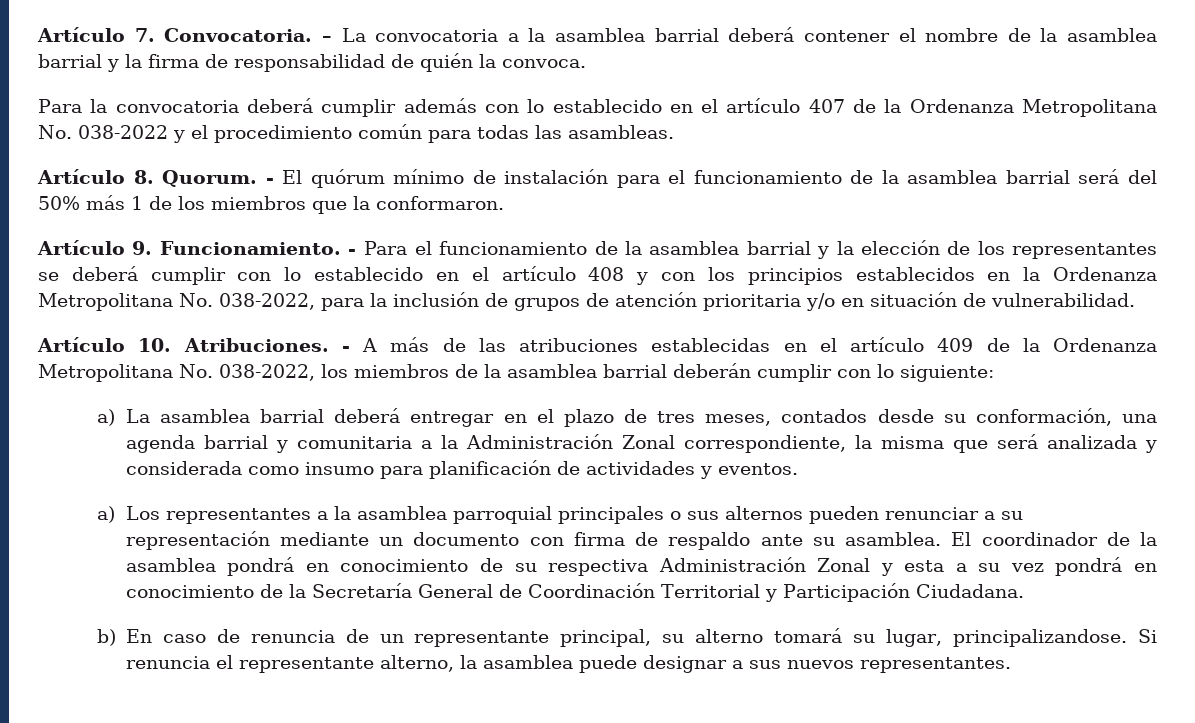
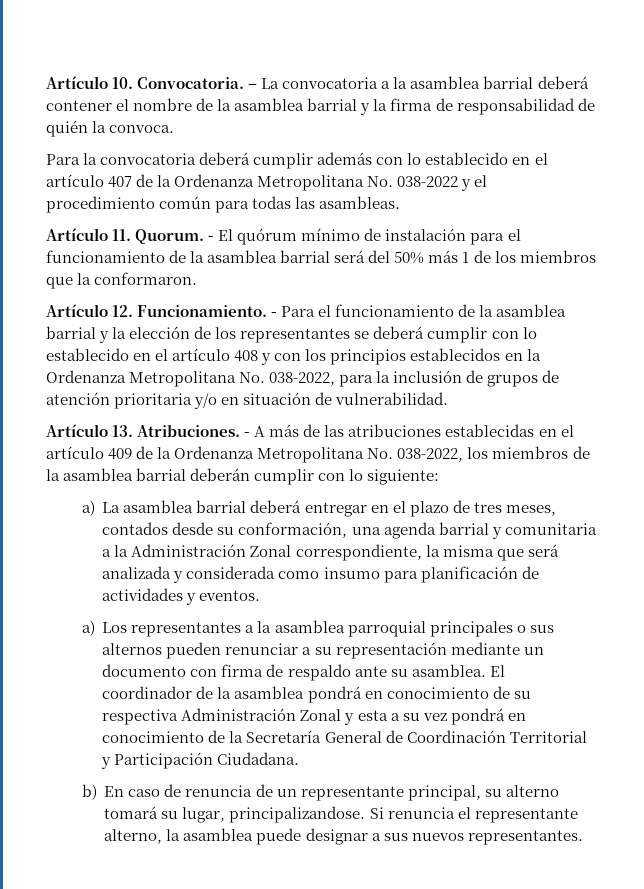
- Artículo 7. Convocatoria.
+ Artículo 10. Convocatoria.
- Artículo 8. Quorum.
+ Artículo 11. Quorum.
- Artículo 9. Funcionamiento.
+ Artículo 12. Funcionamiento.
- Artículo 10. Atribuciones.
+ Artículo 13. Atribuciones.

